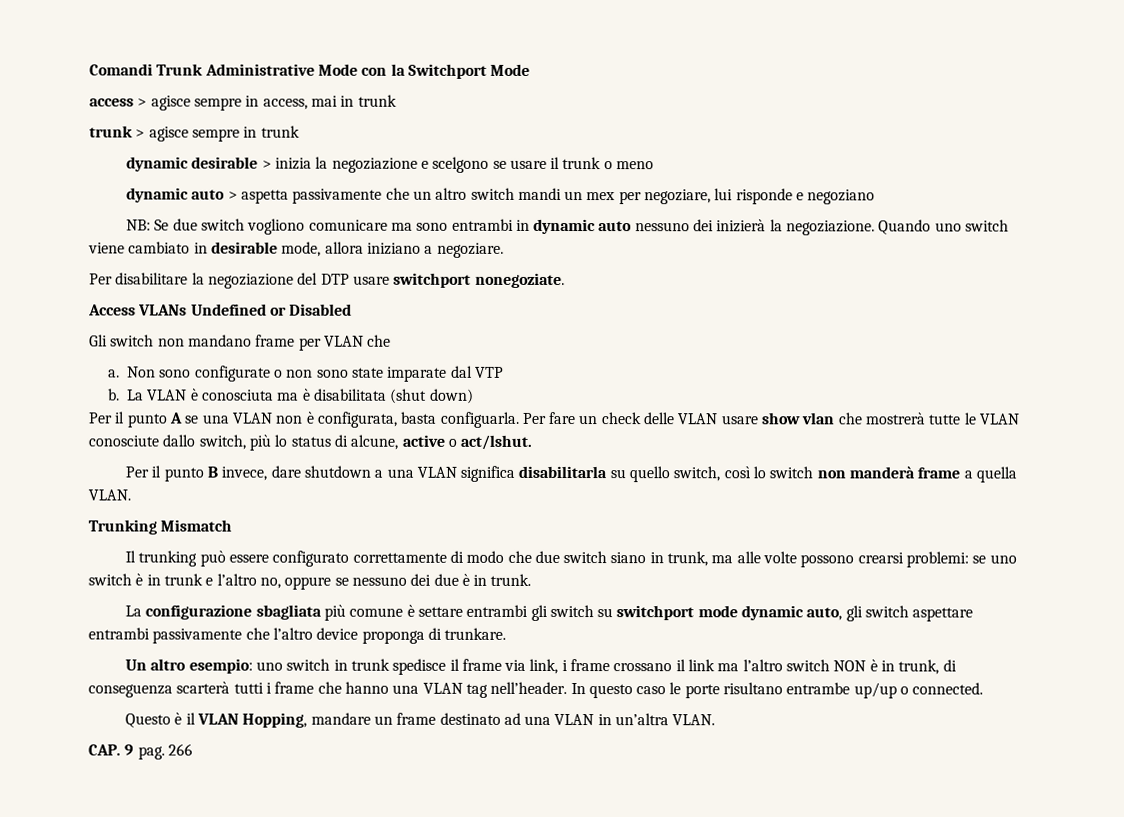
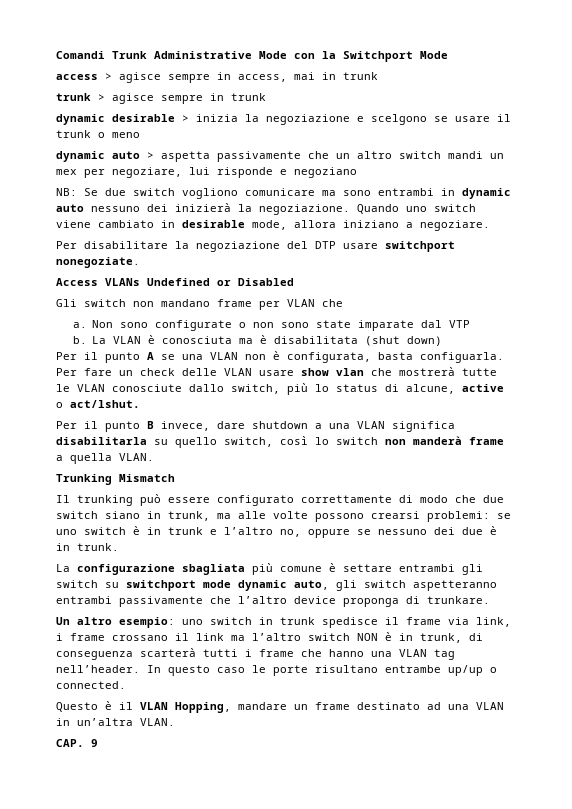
- La configurazione sbagliata più comune è settare entrambi gli switch su switchport mode dynamic auto, gli switch aspettare entrambi passivamente che l’altro device proponga di trunkare.
+ La configurazione sbagliata più comune è settare entrambi gli switch su switchport mode dynamic auto, gli switch aspetteranno entrambi passivamente che l’altro device proponga di trunkare.
- CAP. 9 pag. 266
+ CAP. 9

